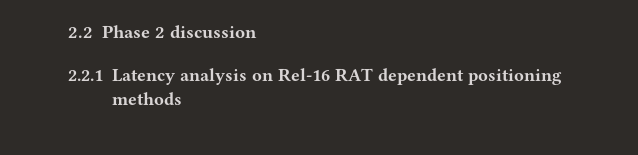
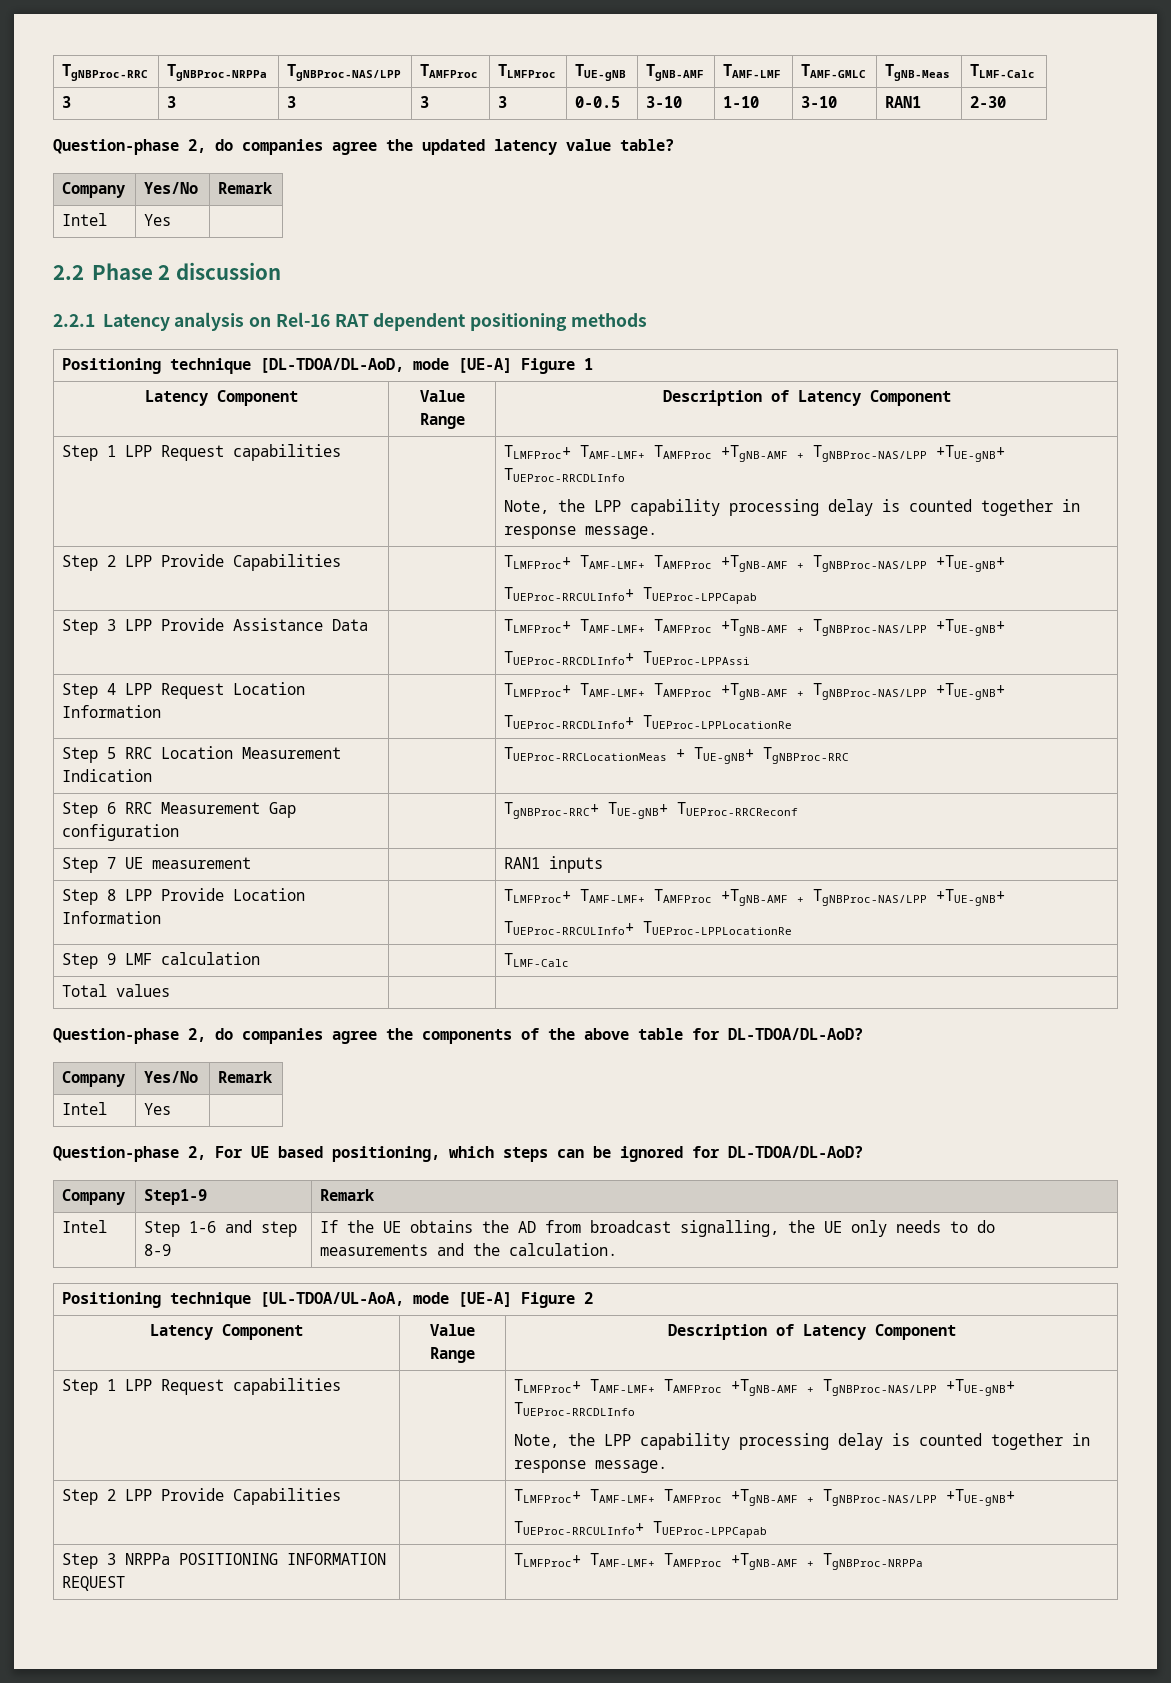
+ TgNBProc-RRC | TgNBProc-NRPPa | TgNBProc-NAS/LPP | TAMFProc | TLMFProc | TUE-gNB | TgNB-AMF | TAMF-LMF | TAMF-GMLC | TgNB-Meas | TLMF-Calc
+ 3 | 3 | 3 | 3 | 3 | 0-0.5 | 3-10 | 1-10 | 3-10 | RAN1 | 2-30
+ Question-phase 2, do companies agree the updated latency value table?
+ Company | Yes/No | Remark
+ Intel | Yes |
+ Positioning technique [DL-TDOA/DL-AoD, mode [UE-A] Figure 1
+ Latency Component | Value Range | Description of Latency Component
+ Step 1 LPP Request capabilities | | TLMFProc+ TAMF-LMF+ TAMFProc +TgNB-AMF + TgNBProc-NAS/LPP +TUE-gNB+ TUEProc-RRCDLInfo
+ Note, the LPP capability processing delay is counted together in response message.
+ Step 2 LPP Provide Capabilities | | TLMFProc+ TAMF-LMF+ TAMFProc +TgNB-AMF + TgNBProc-NAS/LPP +TUE-gNB+
+ TUEProc-RRCULInfo+ TUEProc-LPPCapab
+ Step 3 LPP Provide Assistance Data | | TLMFProc+ TAMF-LMF+ TAMFProc +TgNB-AMF + TgNBProc-NAS/LPP +TUE-gNB+
+ TUEProc-RRCDLInfo+ TUEProc-LPPAssi
+ Step 4 LPP Request Location Information | | TLMFProc+ TAMF-LMF+ TAMFProc +TgNB-AMF + TgNBProc-NAS/LPP +TUE-gNB+
+ TUEProc-RRCDLInfo+ TUEProc-LPPLocationRe
+ Step 5 RRC Location Measurement Indication | | TUEProc-RRCLocationMeas + TUE-gNB+ TgNBProc-RRC
+ Step 6 RRC Measurement Gap configuration | | TgNBProc-RRC+ TUE-gNB+ TUEProc-RRCReconf
+ Step 7 UE measurement | | RAN1 inputs
+ Step 8 LPP Provide Location Information | | TLMFProc+ TAMF-LMF+ TAMFProc +TgNB-AMF + TgNBProc-NAS/LPP +TUE-gNB+
+ TUEProc-RRCULInfo+ TUEProc-LPPLocationRe
+ Step 9 LMF calculation | | TLMF-Calc
+ Total values | |
+ Question-phase 2, do companies agree the components of the above table for DL-TDOA/DL-AoD?
+ Company | Yes/No | Remark
+ Intel | Yes |
+ Question-phase 2, For UE based positioning, which steps can be ignored for DL-TDOA/DL-AoD?
+ Company | Step1-9 | Remark
+ Intel | Step 1-6 and step 8-9 | If the UE obtains the AD from broadcast signalling, the UE only needs to do measurements and the calculation.
+ Positioning technique [UL-TDOA/UL-AoA, mode [UE-A] Figure 2
+ Latency Component | Value Range | Description of Latency Component
+ Step 1 LPP Request capabilities | | TLMFProc+ TAMF-LMF+ TAMFProc +TgNB-AMF + TgNBProc-NAS/LPP +TUE-gNB+ TUEProc-RRCDLInfo
+ Note, the LPP capability processing delay is counted together in response message.
+ Step 2 LPP Provide Capabilities | | TLMFProc+ TAMF-LMF+ TAMFProc +TgNB-AMF + TgNBProc-NAS/LPP +TUE-gNB+
+ TUEProc-RRCULInfo+ TUEProc-LPPCapab
+ Step 3 NRPPa POSITIONING INFORMATION REQUEST | | TLMFProc+ TAMF-LMF+ TAMFProc +TgNB-AMF + TgNBProc-NRPPa

